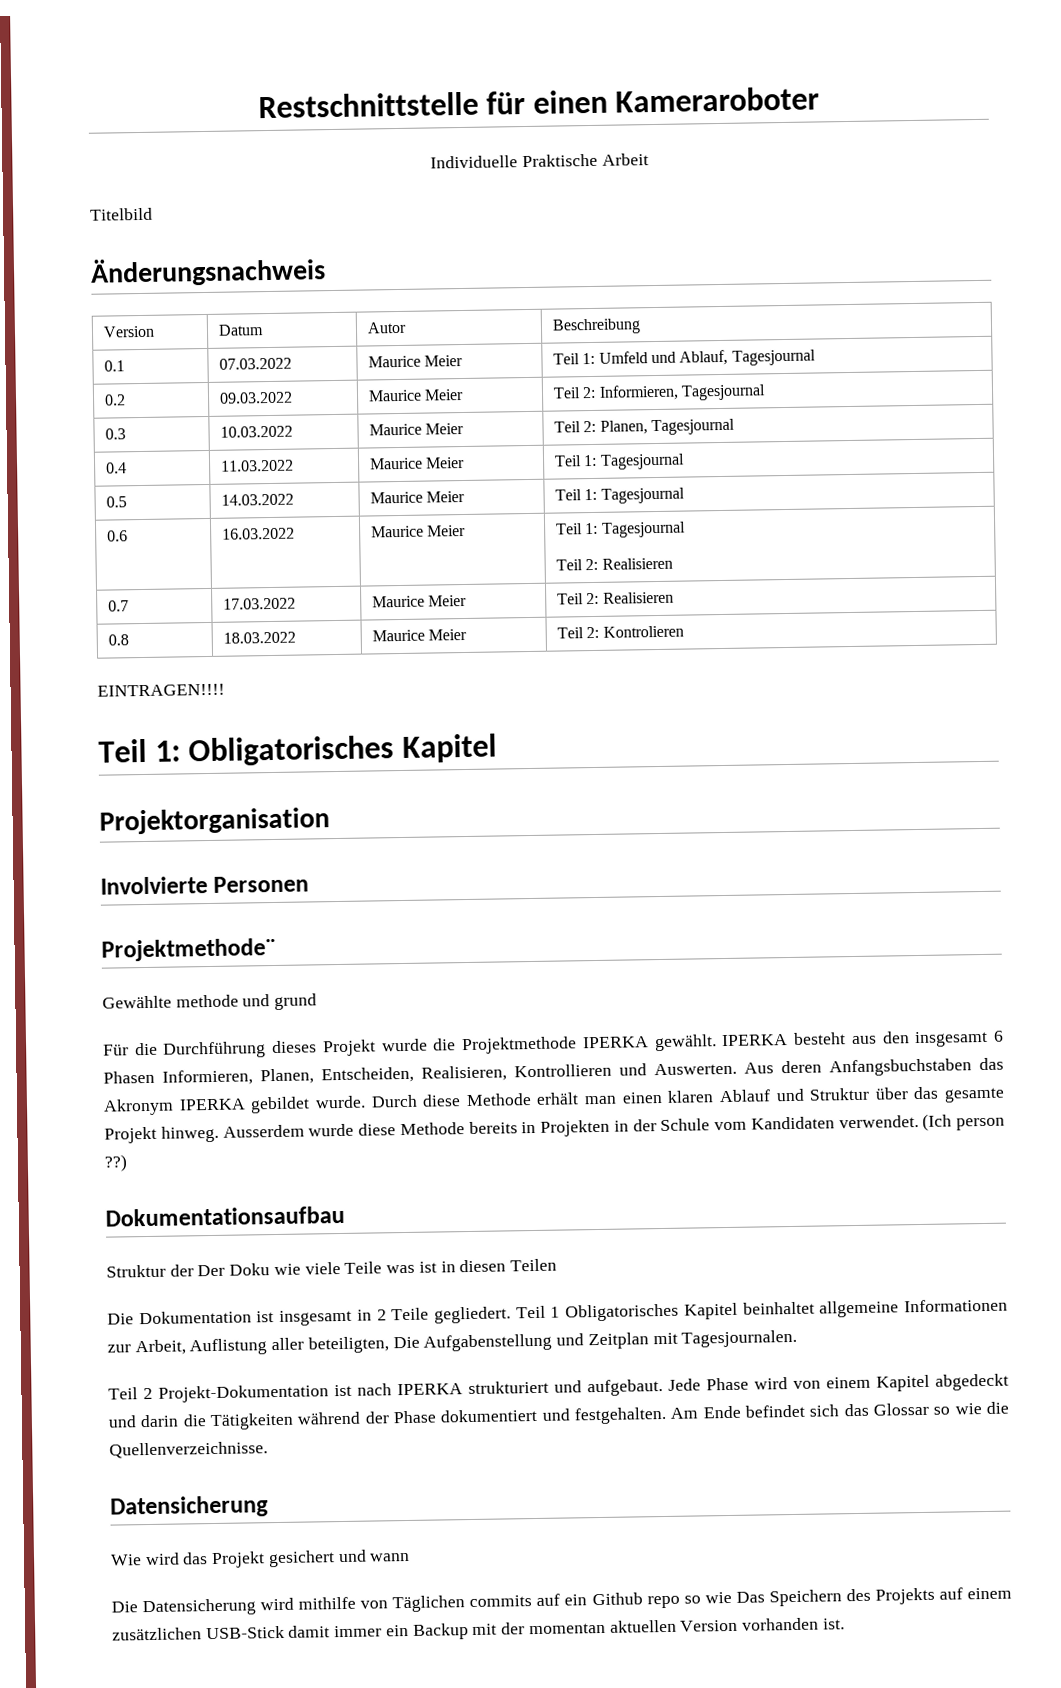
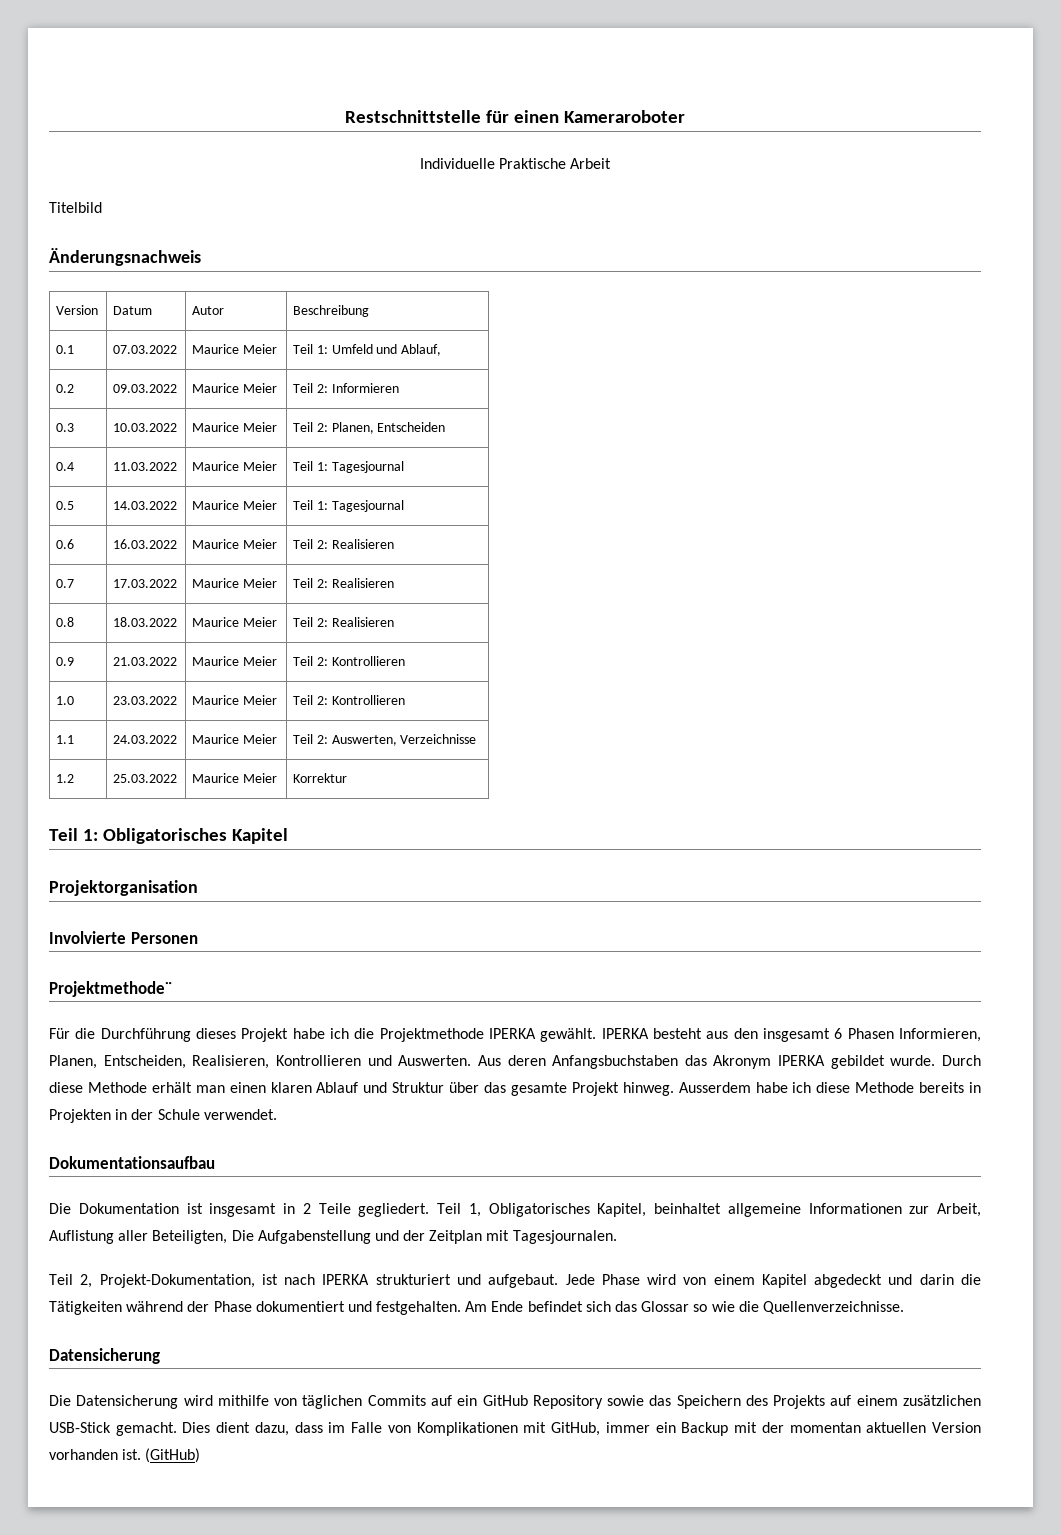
- 0.1 | 07.03.2022 | Maurice Meier | Teil 1: Umfeld und Ablauf, Tagesjournal
+ 0.1 | 07.03.2022 | Maurice Meier | Teil 1: Umfeld und Ablauf,
- 0.2 | 09.03.2022 | Maurice Meier | Teil 2: Informieren, Tagesjournal
+ 0.2 | 09.03.2022 | Maurice Meier | Teil 2: Informieren
- 0.3 | 10.03.2022 | Maurice Meier | Teil 2: Planen, Tagesjournal
+ 0.3 | 10.03.2022 | Maurice Meier | Teil 2: Planen, Entscheiden
- 0.6 | 16.03.2022 | Maurice Meier | Teil 1: Tagesjournal
- Teil 2: Realisieren
+ 0.6 | 16.03.2022 | Maurice Meier | Teil 2: Realisieren
- 0.8 | 18.03.2022 | Maurice Meier | Teil 2: Kontrolieren
- EINTRAGEN!!!!
+ 0.8 | 18.03.2022 | Maurice Meier | Teil 2: Realisieren
+ 0.9 | 21.03.2022 | Maurice Meier | Teil 2: Kontrollieren
+ 1.0 | 23.03.2022 | Maurice Meier | Teil 2: Kontrollieren
+ 1.1 | 24.03.2022 | Maurice Meier | Teil 2: Auswerten, Verzeichnisse
+ 1.2 | 25.03.2022 | Maurice Meier | Korrektur
- Gewählte methode und grund
- Für die Durchführung dieses Projekt wurde die Projektmethode IPERKA gewählt.
+ Für die Durchführung dieses Projekt habe ich die Projektmethode IPERKA gewählt.
- Ausserdem wurde diese Methode bereits in Projekten in der Schule vom Kandidaten verwendet. (Ich person ??)
+ Ausserdem habe ich diese Methode bereits in Projekten in der Schule verwendet.
  Dokumentationsaufbau
- Struktur der Der Doku wie viele Teile was ist in diesen Teilen
- Teil 1 Obligatorisches Kapitel beinhaltet allgemeine Informationen zur Arbeit, Auflistung aller beteiligten, Die Aufgabenstellung und Zeitplan mit Tagesjournalen.
+ Teil 1, Obligatorisches Kapitel, beinhaltet allgemeine Informationen zur Arbeit, Auflistung aller Beteiligten, Die Aufgabenstellung und der Zeitplan mit Tagesjournalen.
- Teil 2 Projekt-Dokumentation ist nach IPERKA strukturiert und aufgebaut.
+ Teil 2, Projekt-Dokumentation, ist nach IPERKA strukturiert und aufgebaut.
- Wie wird das Projekt gesichert und wann
- Die Datensicherung wird mithilfe von Täglichen commits auf ein Github repo so wie Das Speichern des Projekts auf einem zusätzlichen USB-Stick damit immer ein Backup mit der momentan aktuellen Version vorhanden ist.
+ Die Datensicherung wird mithilfe von täglichen Commits auf ein GitHub Repository sowie das Speichern des Projekts auf einem zusätzlichen USB-Stick gemacht. Dies dient dazu, dass im Falle von Komplikationen mit GitHub, immer ein Backup mit der momentan aktuellen Version vorhanden ist.
+ (GitHub)

